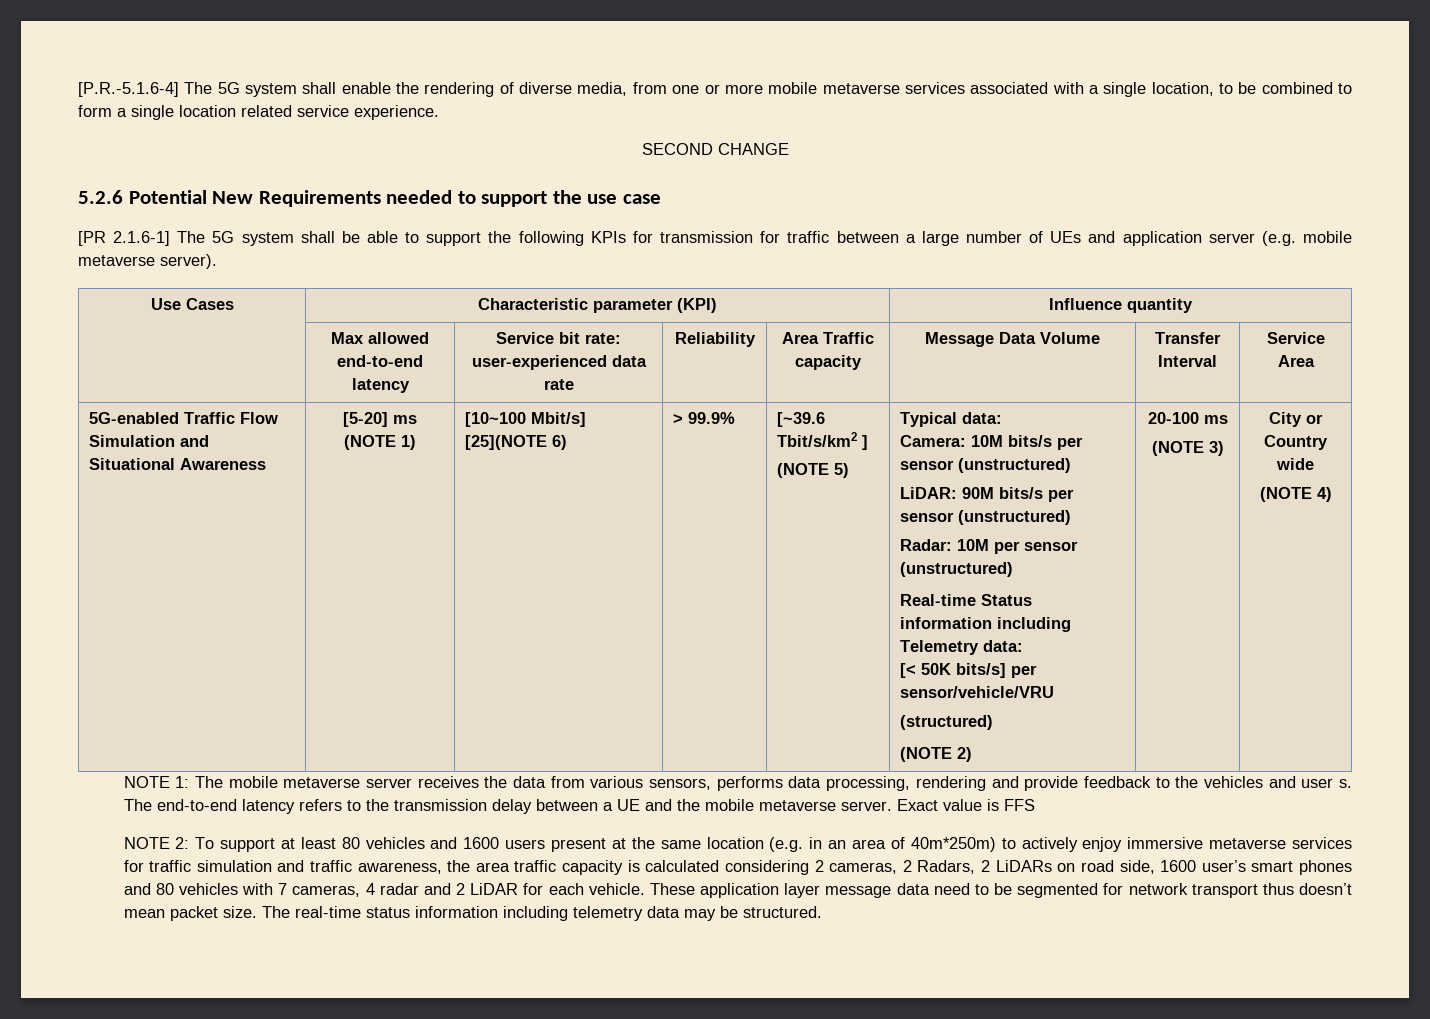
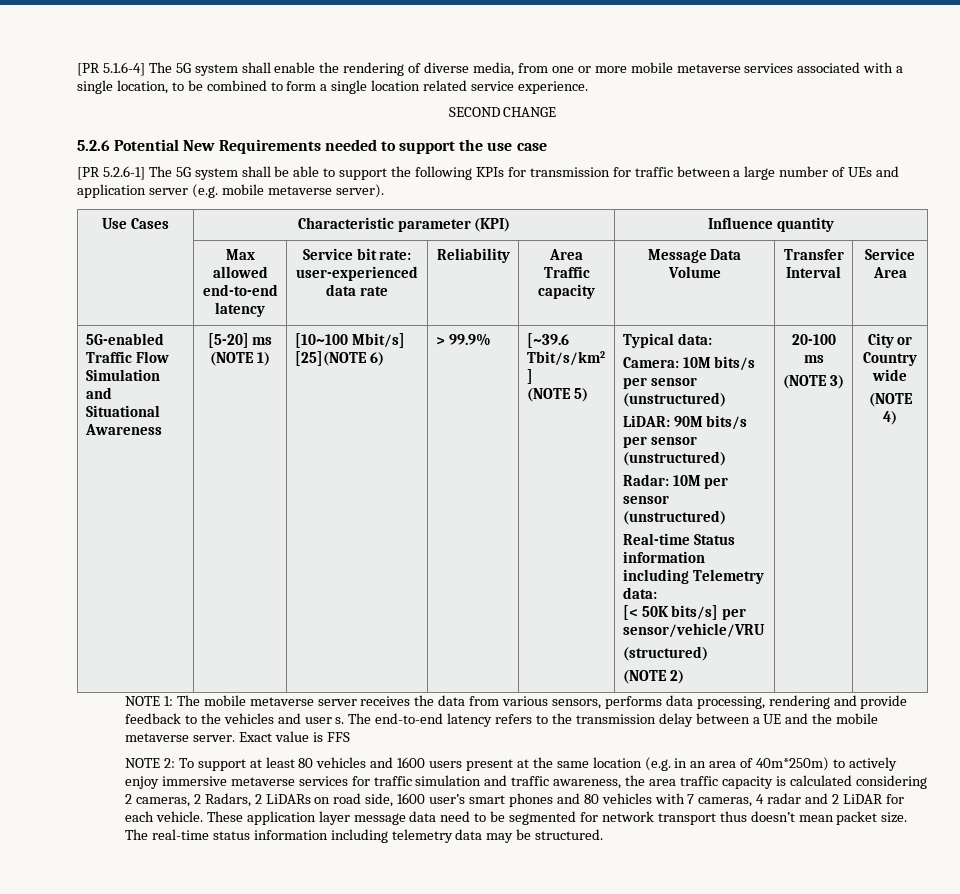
- [P.R.-5.1.6-4] The 5G system shall enable the rendering of diverse media, from one or more mobile metaverse services associated with a single location, to be combined to form a single location related service experience.
+ [PR 5.1.6-4] The 5G system shall enable the rendering of diverse media, from one or more mobile metaverse services associated with a single location, to be combined to form a single location related service experience.
- [PR 2.1.6-1] The 5G system shall be able to support the following KPIs for transmission for traffic between a large number of UEs and application server (e.g. mobile metaverse server).
+ [PR 5.2.6-1] The 5G system shall be able to support the following KPIs for transmission for traffic between a large number of UEs and application server (e.g. mobile metaverse server).

